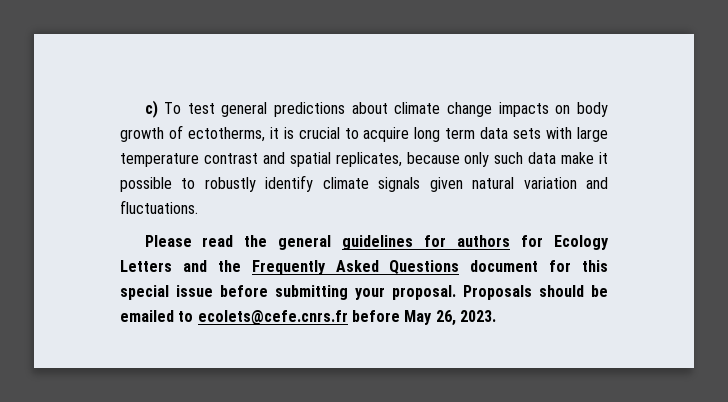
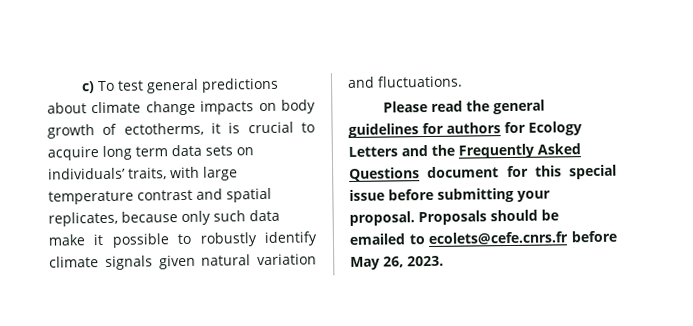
- c) To test general predictions about climate change impacts on body growth of ectotherms, it is crucial to acquire long term data sets with large temperature contrast and spatial replicates, because only such data make it possible to robustly identify climate signals given natural variation and fluctuations.
+ c) To test general predictions about climate change impacts on body growth of ectotherms, it is crucial to acquire long term data sets on individuals’ traits, with large temperature contrast and spatial replicates, because only such data make it possible to robustly identify climate signals given natural variation and fluctuations.

